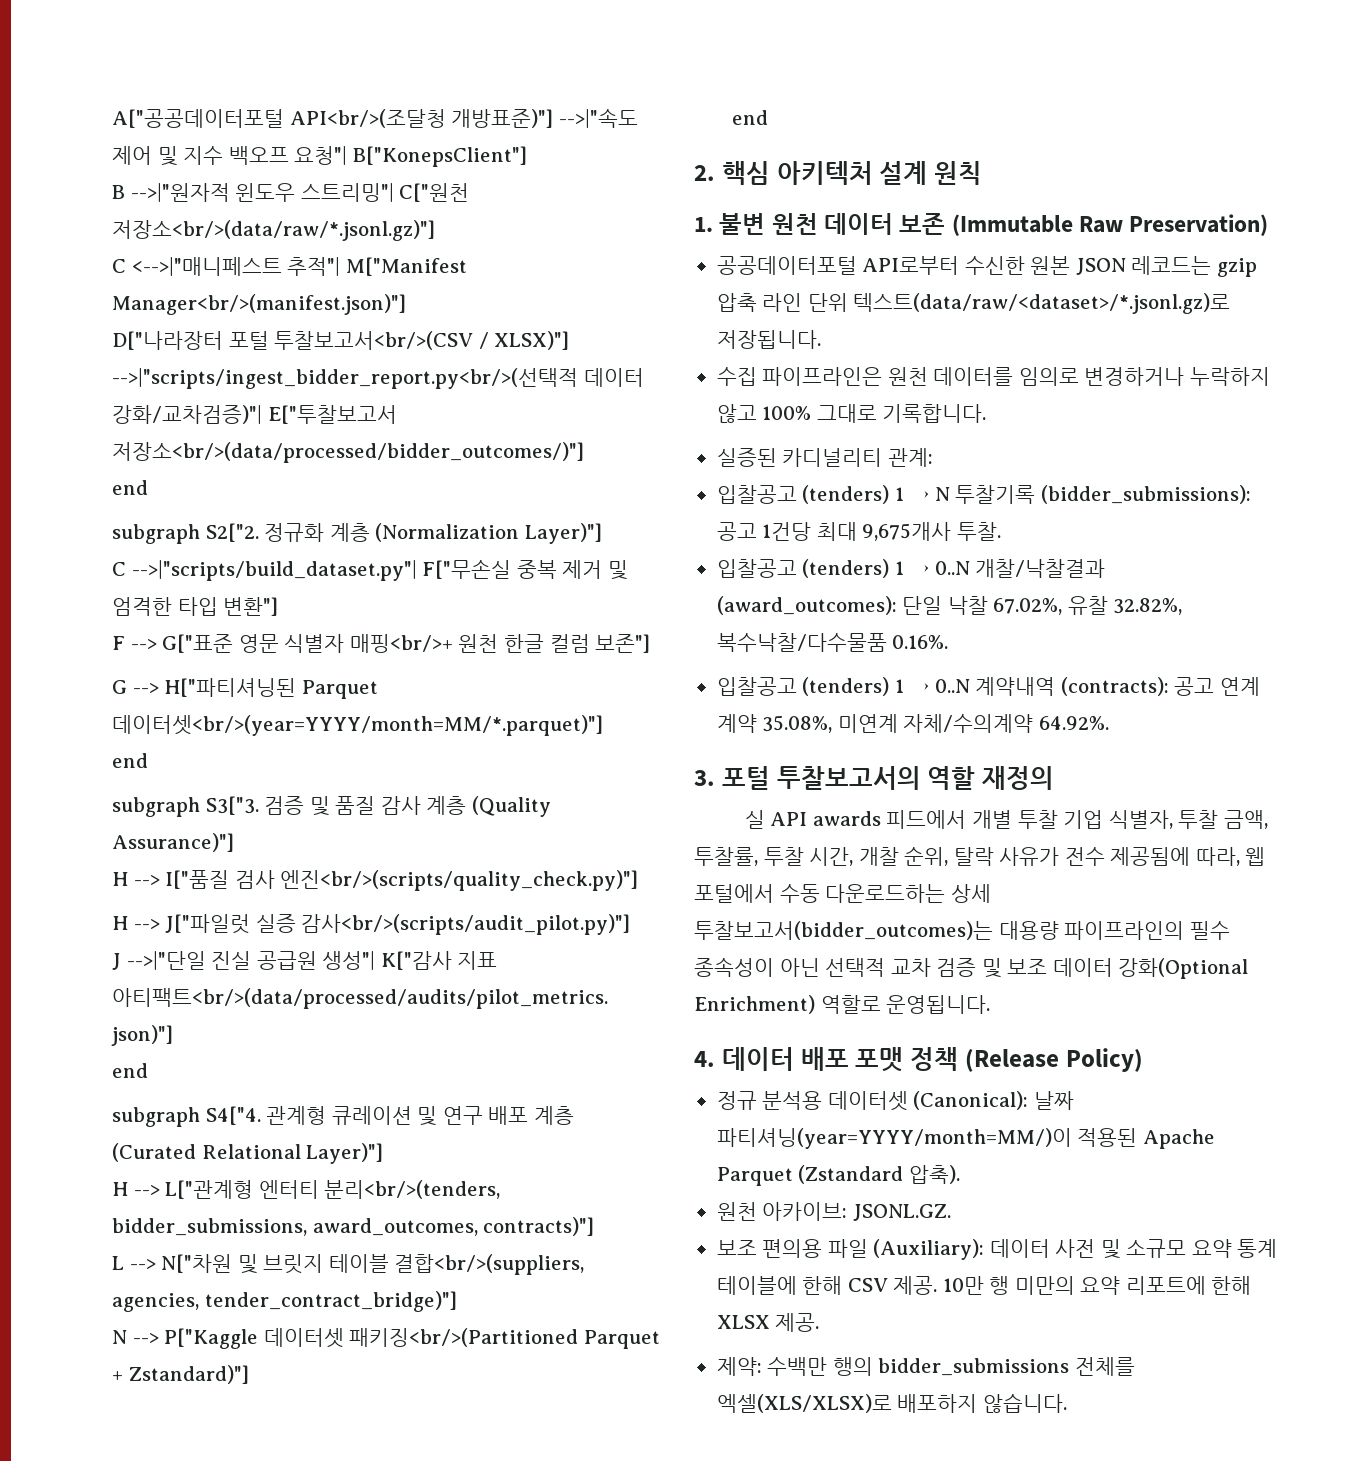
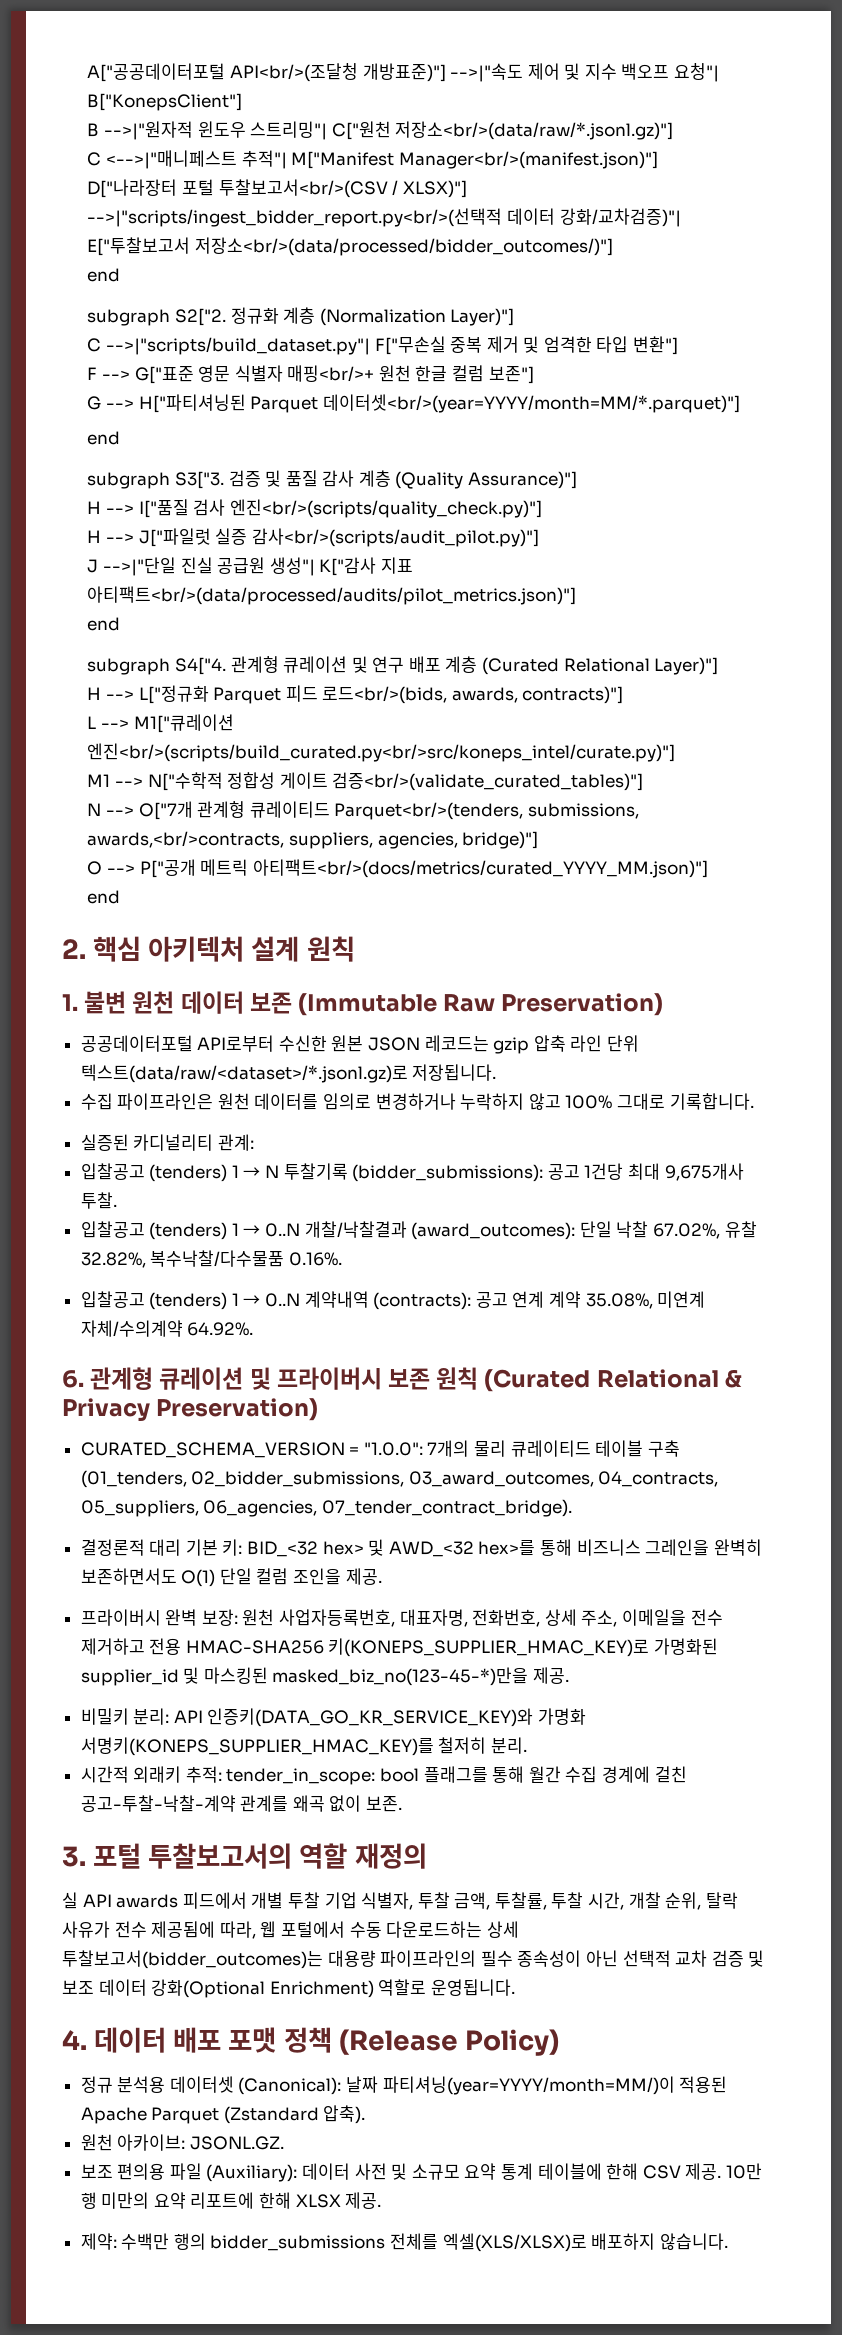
- H --> L["관계형 엔터티 분리<br/>(tenders, bidder_submissions, award_outcomes, contracts)"]
- L --> N["차원 및 브릿지 테이블 결합<br/>(suppliers, agencies, tender_contract_bridge)"]
- N --> P["Kaggle 데이터셋 패키징<br/>(Partitioned Parquet + Zstandard)"]
+ H --> L["정규화 Parquet 피드 로드<br/>(bids, awards, contracts)"]
+ L --> M1["큐레이션 엔진<br/>(scripts/build_curated.py<br/>src/koneps_intel/curate.py)"]
+ M1 --> N["수학적 정합성 게이트 검증<br/>(validate_curated_tables)"]
+ N --> O["7개 관계형 큐레이티드 Parquet<br/>(tenders, submissions, awards,<br/>contracts, suppliers, agencies, bridge)"]
+ O --> P["공개 메트릭 아티팩트<br/>(docs/metrics/curated_YYYY_MM.json)"]
+ 6. 관계형 큐레이션 및 프라이버시 보존 원칙 (Curated Relational & Privacy Preservation)
+ CURATED_SCHEMA_VERSION = "1.0.0": 7개의 물리 큐레이티드 테이블 구축 (01_tenders, 02_bidder_submissions, 03_award_outcomes, 04_contracts, 05_suppliers, 06_agencies, 07_tender_contract_bridge).
+ 결정론적 대리 기본 키: BID_<32 hex> 및 AWD_<32 hex>를 통해 비즈니스 그레인을 완벽히 보존하면서도 O(1) 단일 컬럼 조인을 제공.
+ 프라이버시 완벽 보장: 원천 사업자등록번호, 대표자명, 전화번호, 상세 주소, 이메일을 전수 제거하고 전용 HMAC-SHA256 키(KONEPS_SUPPLIER_HMAC_KEY)로 가명화된 supplier_id 및 마스킹된 masked_biz_no(123-45-*)만을 제공.
+ 비밀키 분리: API 인증키(DATA_GO_KR_SERVICE_KEY)와 가명화 서명키(KONEPS_SUPPLIER_HMAC_KEY)를 철저히 분리.
+ 시간적 외래키 추적: tender_in_scope: bool 플래그를 통해 월간 수집 경계에 걸친 공고-투찰-낙찰-계약 관계를 왜곡 없이 보존.

